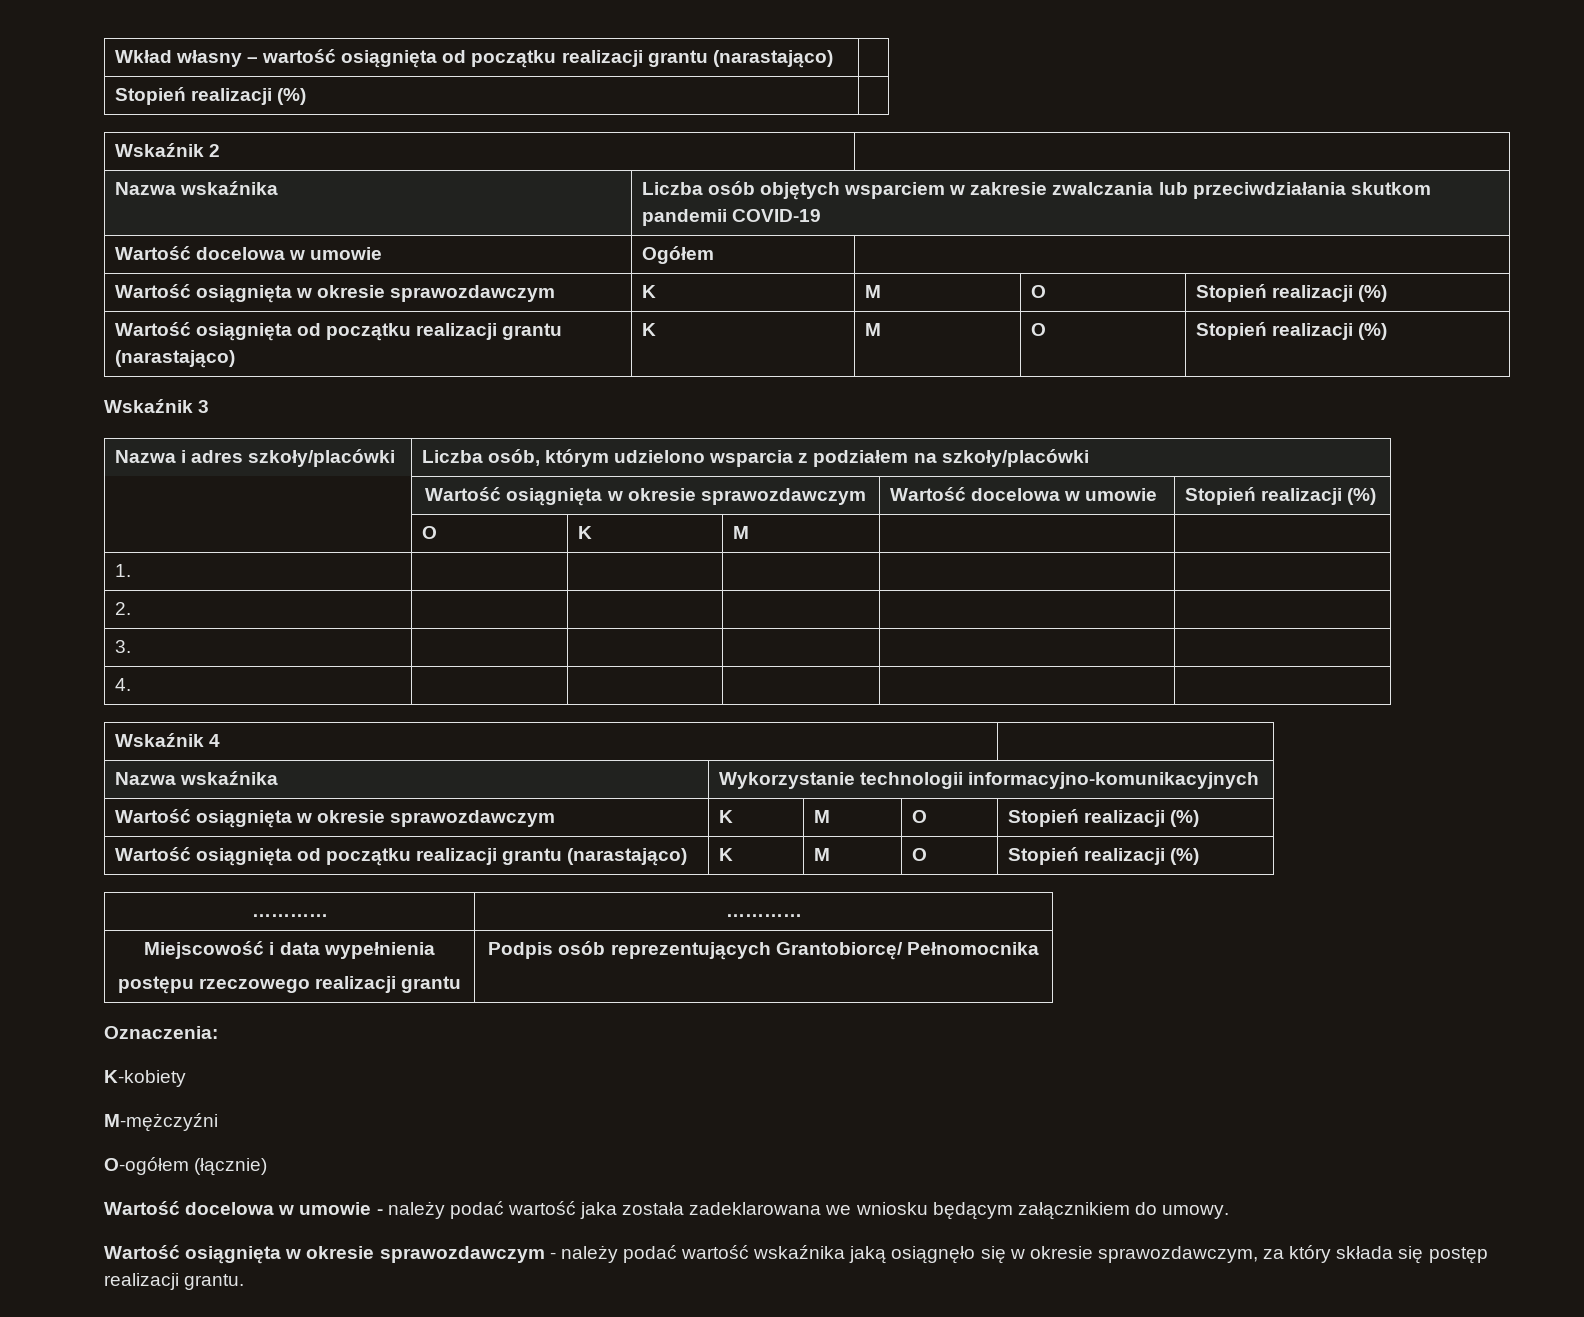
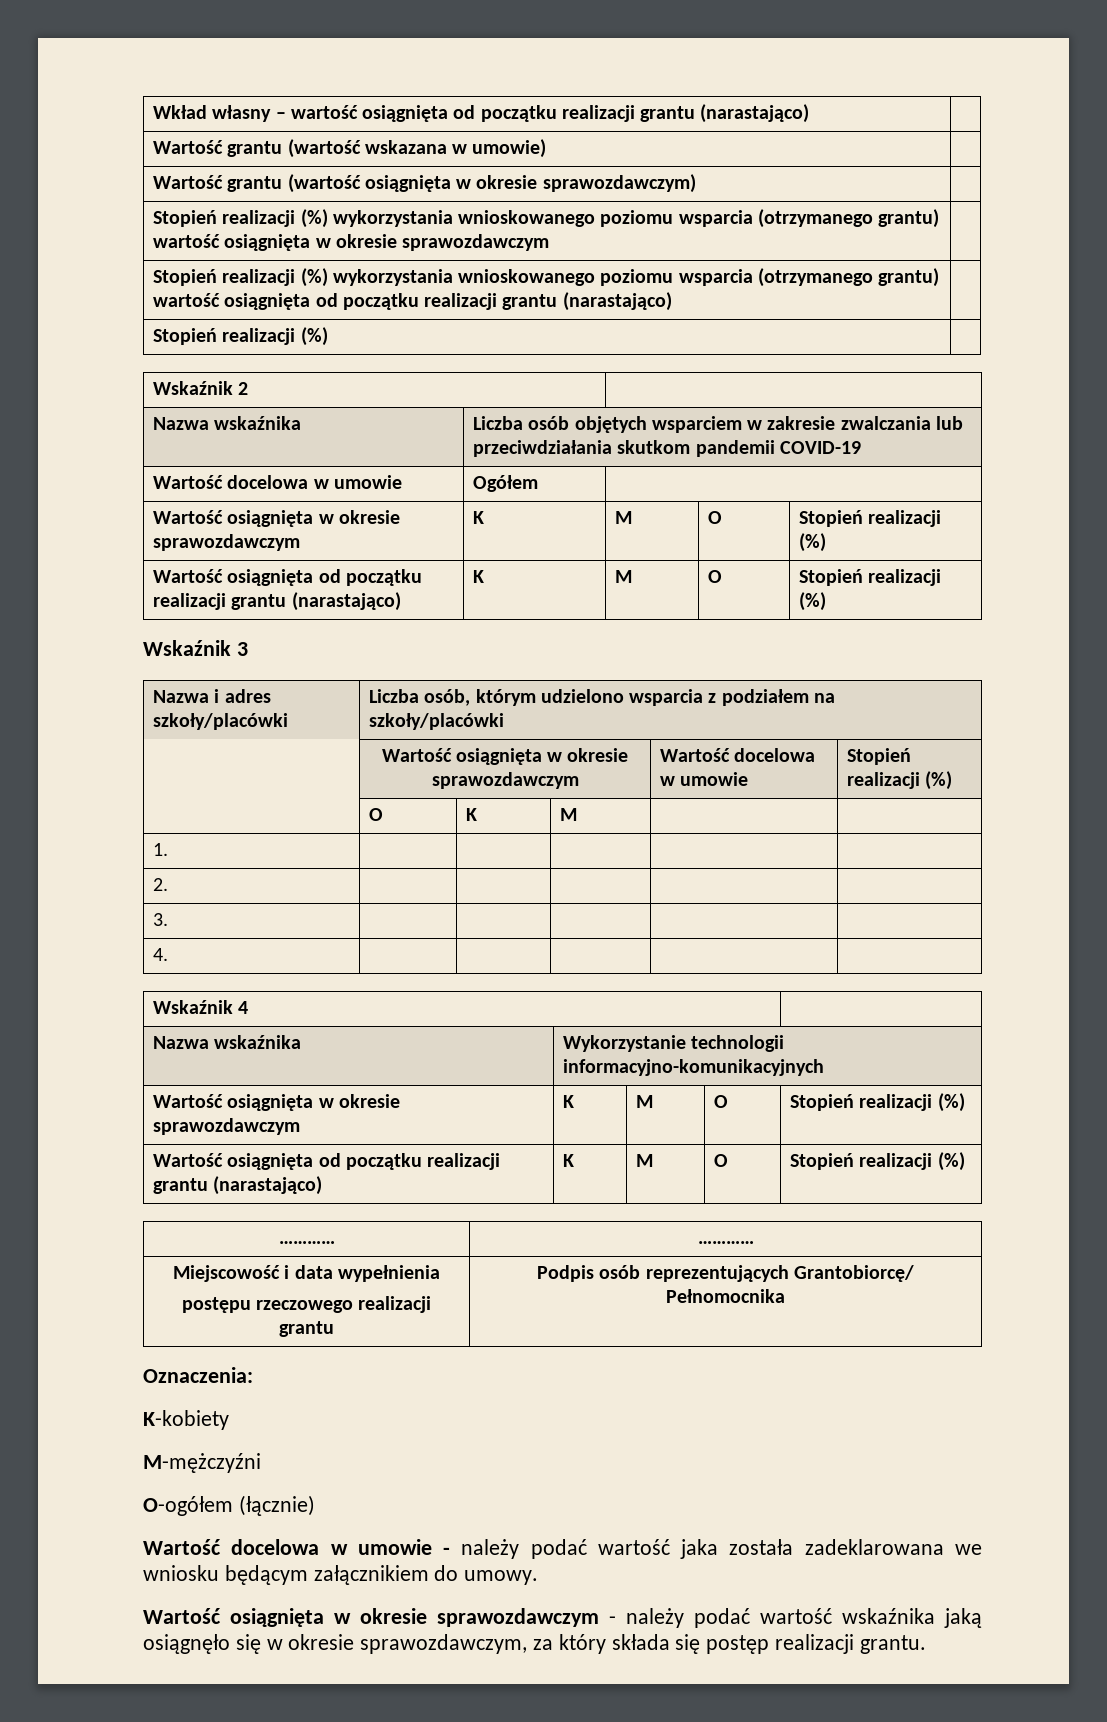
+ Wartość grantu (wartość wskazana w umowie) |
+ Wartość grantu (wartość osiągnięta w okresie sprawozdawczym) |
+ Stopień realizacji (%) wykorzystania wnioskowanego poziomu wsparcia (otrzymanego grantu) wartość osiągnięta w okresie sprawozdawczym |
+ Stopień realizacji (%) wykorzystania wnioskowanego poziomu wsparcia (otrzymanego grantu) wartość osiągnięta od początku realizacji grantu (narastająco) |

